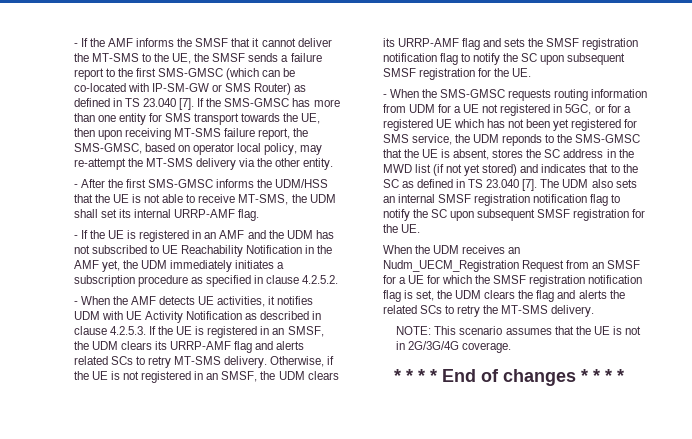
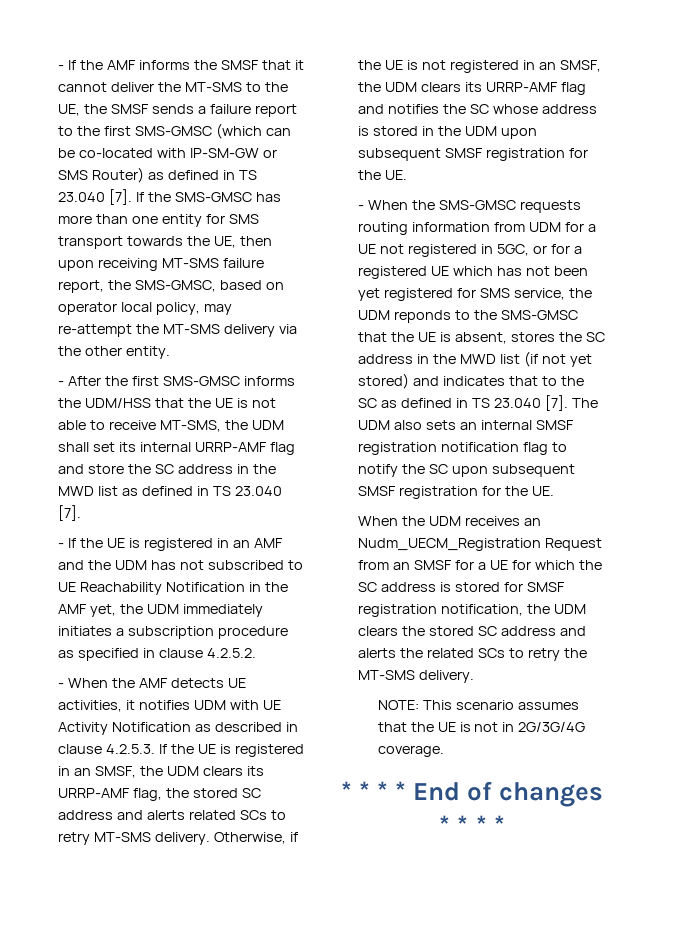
- - After the first SMS-GMSC informs the UDM/HSS that the UE is not able to receive MT-SMS, the UDM shall set its internal URRP-AMF flag.
+ - After the first SMS-GMSC informs the UDM/HSS that the UE is not able to receive MT-SMS, the UDM shall set its internal URRP-AMF flag and store the SC address in the MWD list as defined in TS 23.040 [7].
- - When the AMF detects UE activities, it notifies UDM with UE Activity Notification as described in clause 4.2.5.3. If the UE is registered in an SMSF, the UDM clears its URRP-AMF flag and alerts related SCs to retry MT-SMS delivery.
+ - When the AMF detects UE activities, it notifies UDM with UE Activity Notification as described in clause 4.2.5.3. If the UE is registered in an SMSF, the UDM clears its URRP-AMF flag, the stored SC address and alerts related SCs to retry MT-SMS delivery.
- Otherwise, if the UE is not registered in an SMSF, the UDM clears its URRP-AMF flag and sets the SMSF registration notification flag to notify the SC upon subsequent SMSF registration for the UE.
+ Otherwise, if the UE is not registered in an SMSF, the UDM clears its URRP-AMF flag and notifies the SC whose address is stored in the UDM upon subsequent SMSF registration for the UE.
- When the UDM receives an Nudm_UECM_Registration Request from an SMSF for a UE for which the SMSF registration notification flag is set, the UDM clears the flag and alerts the related SCs to retry the MT-SMS delivery.
+ When the UDM receives an Nudm_UECM_Registration Request from an SMSF for a UE for which the SC address is stored for SMSF registration notification, the UDM clears the stored SC address and alerts the related SCs to retry the MT-SMS delivery.

